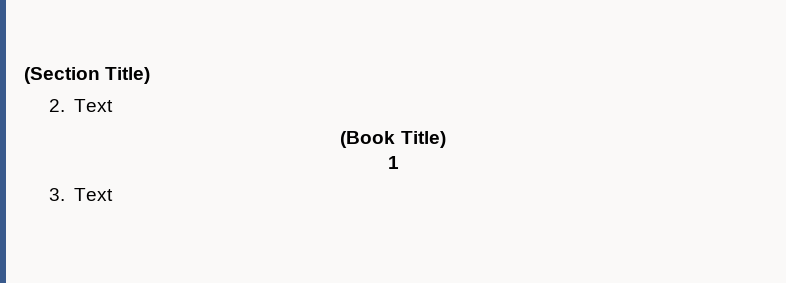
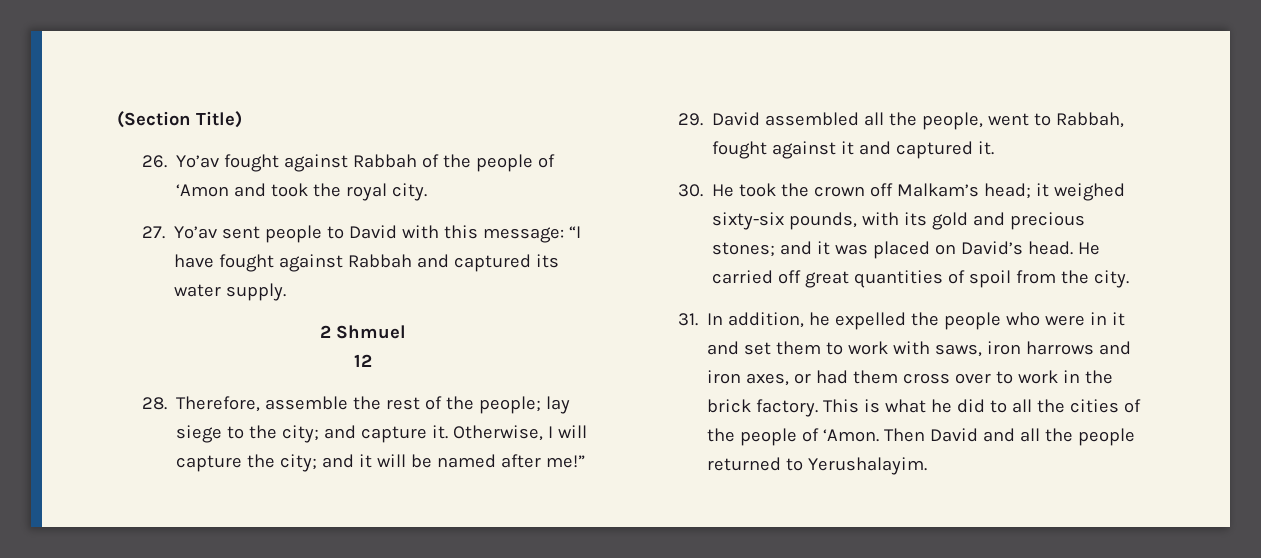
- 2. Text
- (Book Title)
- 1
- 3. Text
+ 26. Yo’av fought against Rabbah of the people of ‘Amon and took the royal city.
+ 27. Yo’av sent people to David with this message: “I have fought against Rabbah and captured its water supply.
+ 2 Shmuel
+ 12
+ 28. Therefore, assemble the rest of the people; lay siege to the city; and capture it. Otherwise, I will capture the city; and it will be named after me!”
+ 29. David assembled all the people, went to Rabbah, fought against it and captured it.
+ 30. He took the crown off Malkam’s head; it weighed sixty-six pounds, with its gold and precious stones; and it was placed on David’s head. He carried off great quantities of spoil from the city.
+ 31. In addition, he expelled the people who were in it and set them to work with saws, iron harrows and iron axes, or had them cross over to work in the brick factory. This is what he did to all the cities of the people of ‘Amon. Then David and all the people returned to Yerushalayim.

